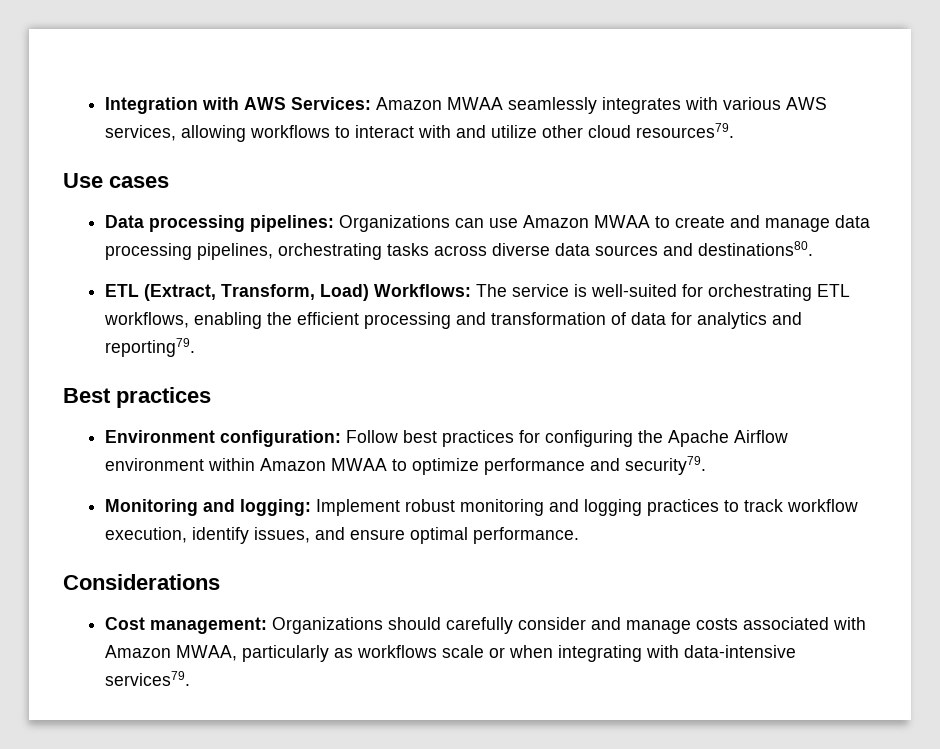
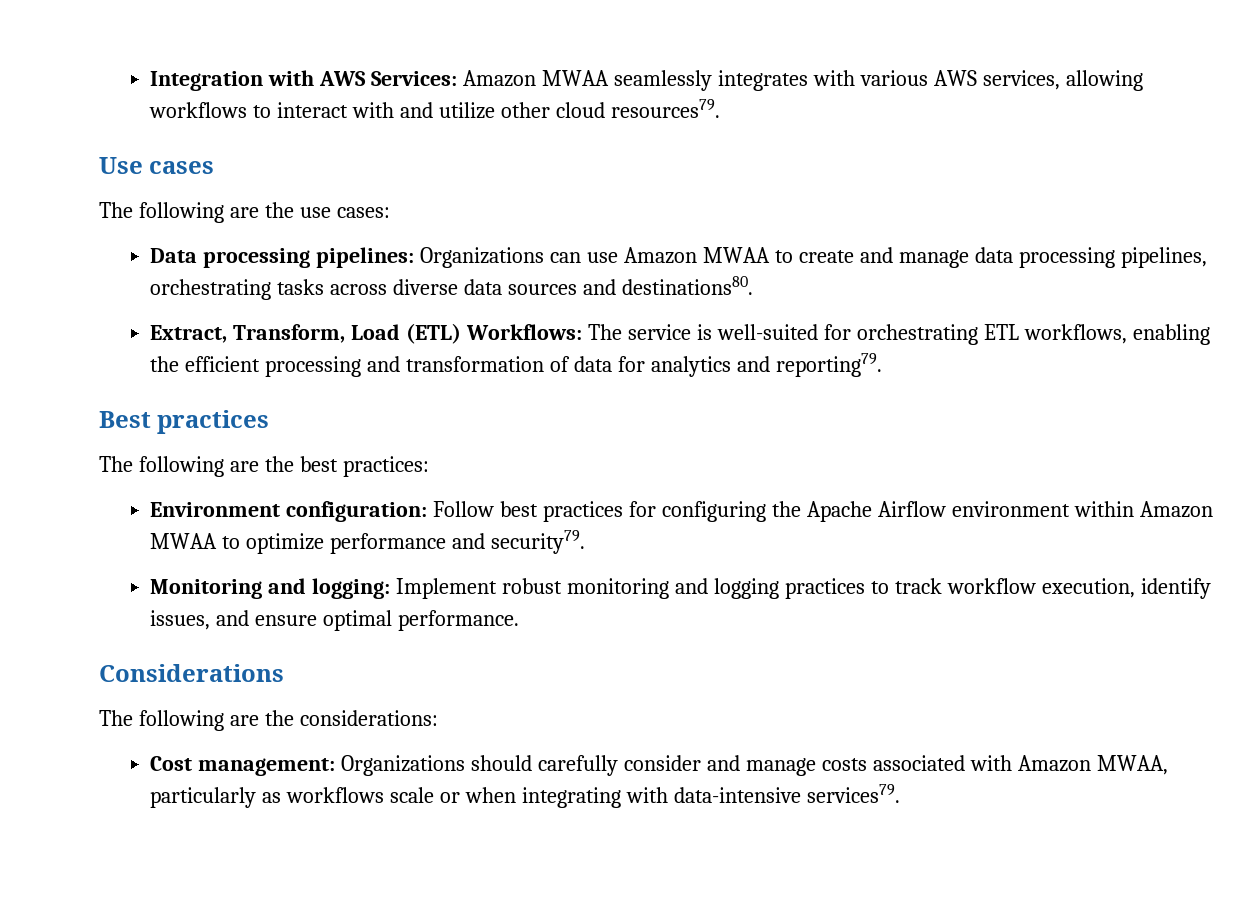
+ The following are the use cases:
- ETL (Extract, Transform, Load) Workflows: The service is well-suited for orchestrating ETL workflows, enabling the efficient processing and transformation of data for analytics and reporting79.
+ Extract, Transform, Load (ETL) Workflows: The service is well-suited for orchestrating ETL workflows, enabling the efficient processing and transformation of data for analytics and reporting79.
+ The following are the best practices:
+ The following are the considerations:

